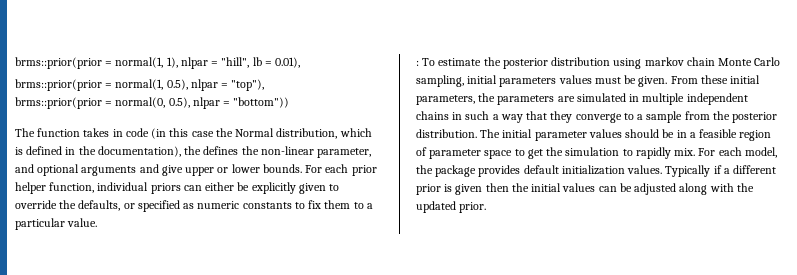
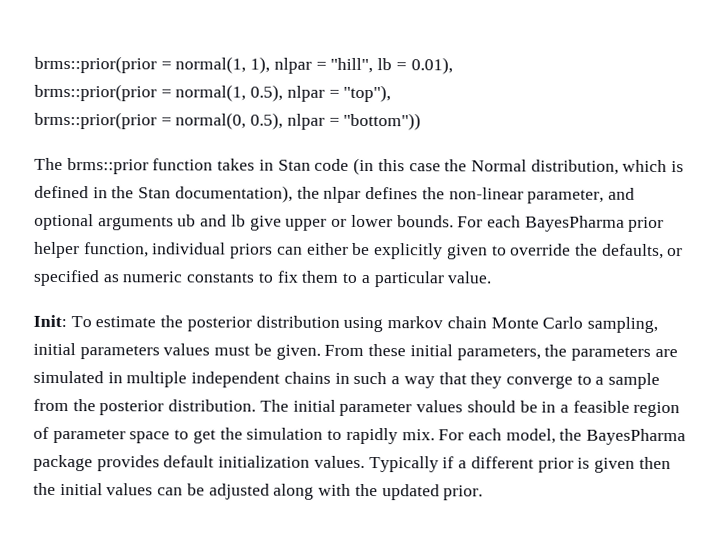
- The function takes in code (in this case the Normal distribution, which is defined in the documentation), the defines the non-linear parameter, and optional arguments and give upper or lower bounds.
+ The brms::prior function takes in Stan code (in this case the Normal distribution, which is defined in the Stan documentation), the nlpar defines the non-linear parameter, and optional arguments ub and lb give upper or lower bounds.
- For each prior helper function, individual priors can either be explicitly given to override the defaults, or specified as numeric constants to fix them to a particular value.
+ For each BayesPharma prior helper function, individual priors can either be explicitly given to override the defaults, or specified as numeric constants to fix them to a particular value.
- : To estimate the posterior distribution using markov chain Monte Carlo sampling, initial parameters values must be given.
+ Init: To estimate the posterior distribution using markov chain Monte Carlo sampling, initial parameters values must be given.
- For each model, the package provides default initialization values.
+ For each model, the BayesPharma package provides default initialization values.

